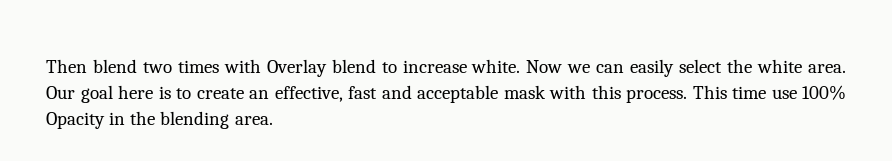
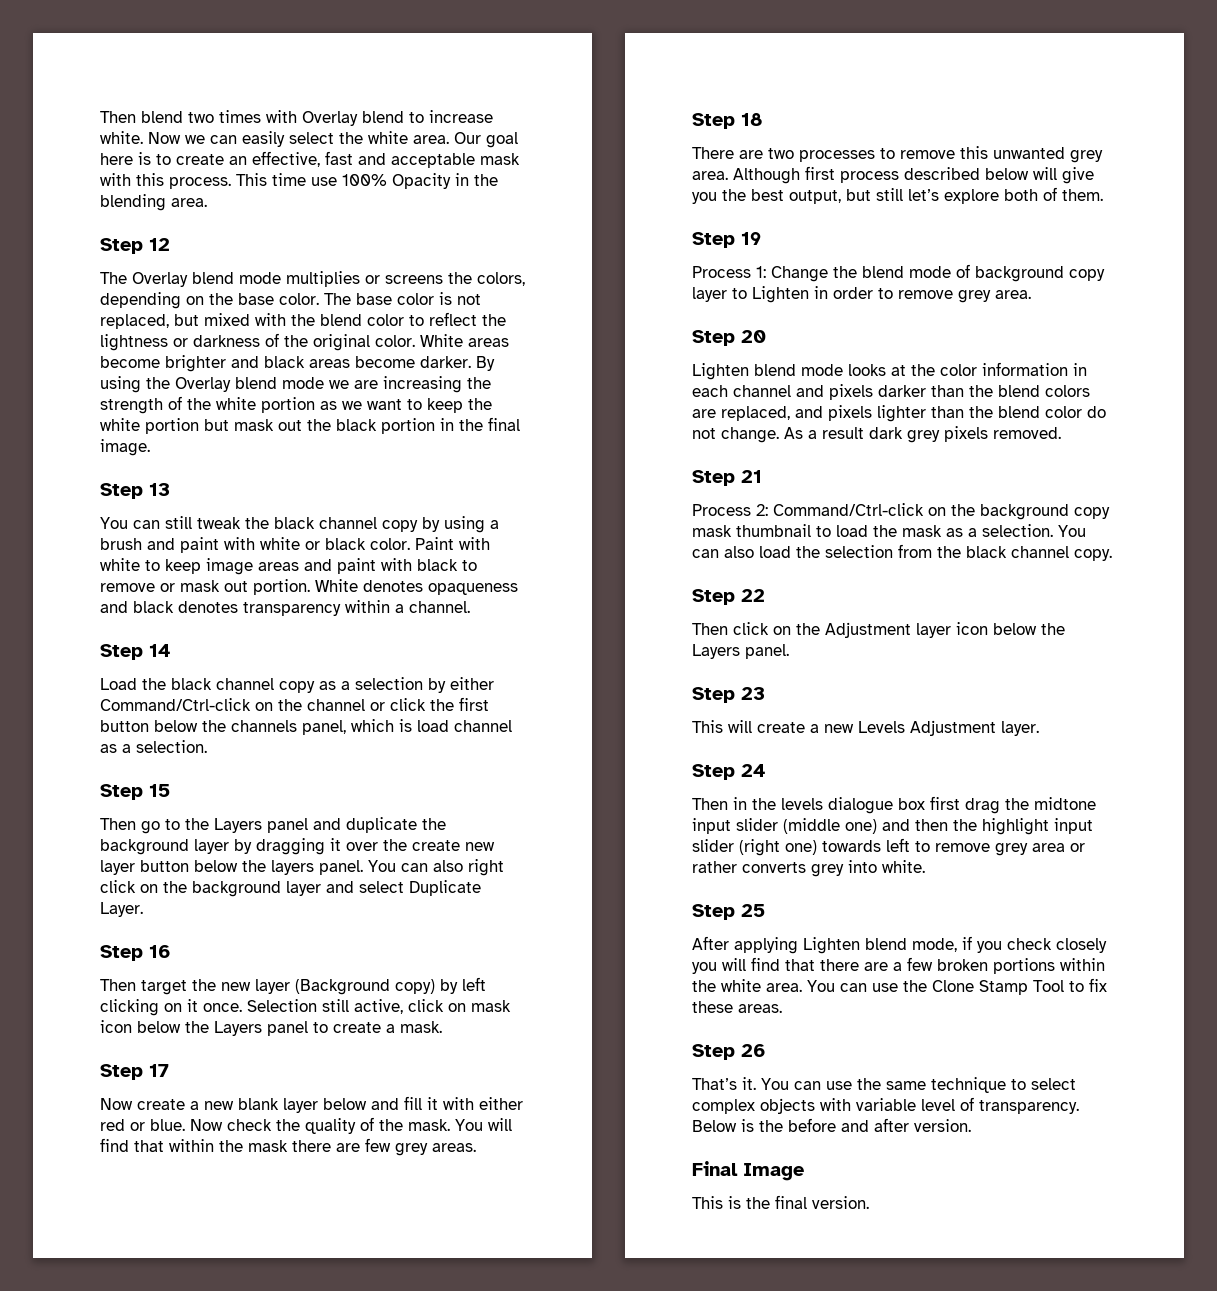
+ Step 12
+ The Overlay blend mode multiplies or screens the colors, depending on the base color. The base color is not replaced, but mixed with the blend color to reflect the lightness or darkness of the original color. White areas become brighter and black areas become darker. By using the Overlay blend mode we are increasing the strength of the white portion as we want to keep the white portion but mask out the black portion in the final image.
+ Step 13
+ You can still tweak the black channel copy by using a brush and paint with white or black color. Paint with white to keep image areas and paint with black to remove or mask out portion. White denotes opaqueness and black denotes transparency within a channel.
+ Step 14
+ Load the black channel copy as a selection by either Command/Ctrl-click on the channel or click the first button below the channels panel, which is load channel as a selection.
+ Step 15
+ Then go to the Layers panel and duplicate the background layer by dragging it over the create new layer button below the layers panel. You can also right click on the background layer and select Duplicate Layer.
+ Step 16
+ Then target the new layer (Background copy) by left clicking on it once. Selection still active, click on mask icon below the Layers panel to create a mask.
+ Step 17
+ Now create a new blank layer below and fill it with either red or blue. Now check the quality of the mask. You will find that within the mask there are few grey areas.
+ Step 18
+ There are two processes to remove this unwanted grey area. Although first process described below will give you the best output, but still let’s explore both of them.
+ Step 19
+ Process 1: Change the blend mode of background copy layer to Lighten in order to remove grey area.
+ Step 20
+ Lighten blend mode looks at the color information in each channel and pixels darker than the blend colors are replaced, and pixels lighter than the blend color do not change. As a result dark grey pixels removed.
+ Step 21
+ Process 2: Command/Ctrl-click on the background copy mask thumbnail to load the mask as a selection. You can also load the selection from the black channel copy.
+ Step 22
+ Then click on the Adjustment layer icon below the Layers panel.
+ Step 23
+ This will create a new Levels Adjustment layer.
+ Step 24
+ Then in the levels dialogue box first drag the midtone input slider (middle one) and then the highlight input slider (right one) towards left to remove grey area or rather converts grey into white.
+ Step 25
+ After applying Lighten blend mode, if you check closely you will find that there are a few broken portions within the white area. You can use the Clone Stamp Tool to fix these areas.
+ Step 26
+ That’s it. You can use the same technique to select complex objects with variable level of transparency. Below is the before and after version.
+ Final Image
+ This is the final version.

